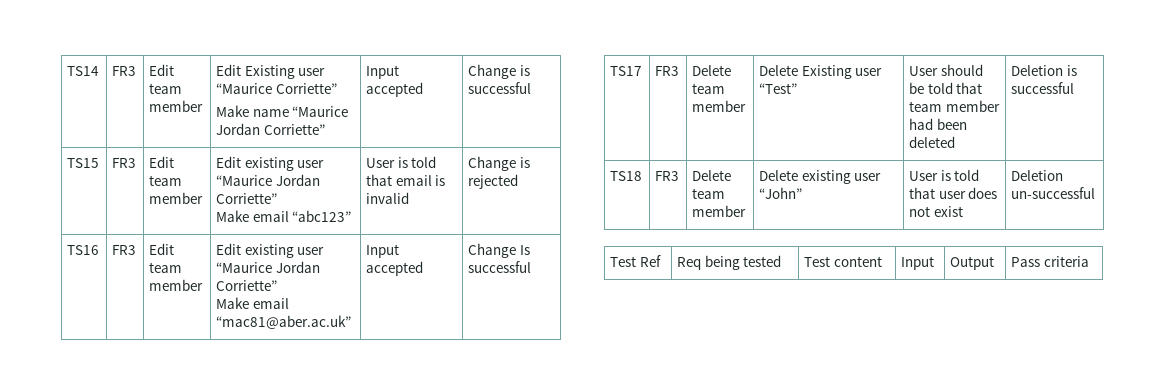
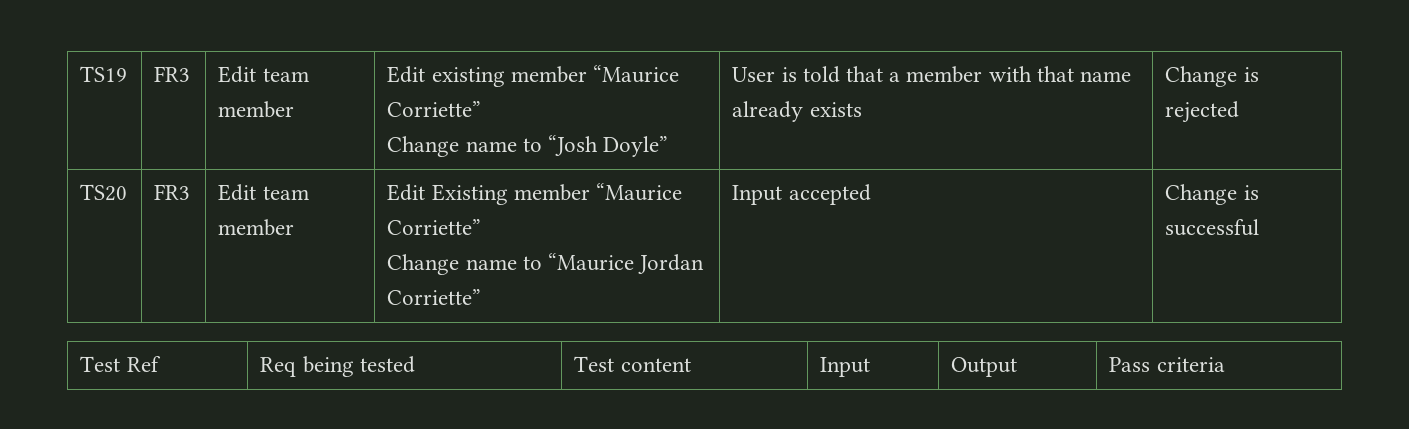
- TS14 | FR3 | Edit team member | Edit Existing user “Maurice Corriette”
- Make name “Maurice Jordan Corriette” | Input accepted | Change is successful
+ TS19 | FR3 | Edit team member | Edit existing member “Maurice Corriette”
+ Change name to “Josh Doyle” | User is told that a member with that name already exists | Change is rejected
+ TS20 | FR3 | Edit team member | Edit Existing member “Maurice Corriette”
+ Change name to “Maurice Jordan Corriette” | Input accepted | Change is successful
- TS15 | FR3 | Edit team member | Edit existing user “Maurice Jordan Corriette”
- Make email “abc123” | User is told that email is invalid | Change is rejected
- TS16 | FR3 | Edit team member | Edit existing user “Maurice Jordan Corriette”
- Make email “mac81@aber.ac.uk” | Input accepted | Change Is successful
- TS17 | FR3 | Delete team member | Delete Existing user “Test” | User should be told that team member had been deleted | Deletion is successful
- TS18 | FR3 | Delete team member | Delete existing user “John” | User is told that user does not exist | Deletion un-successful

